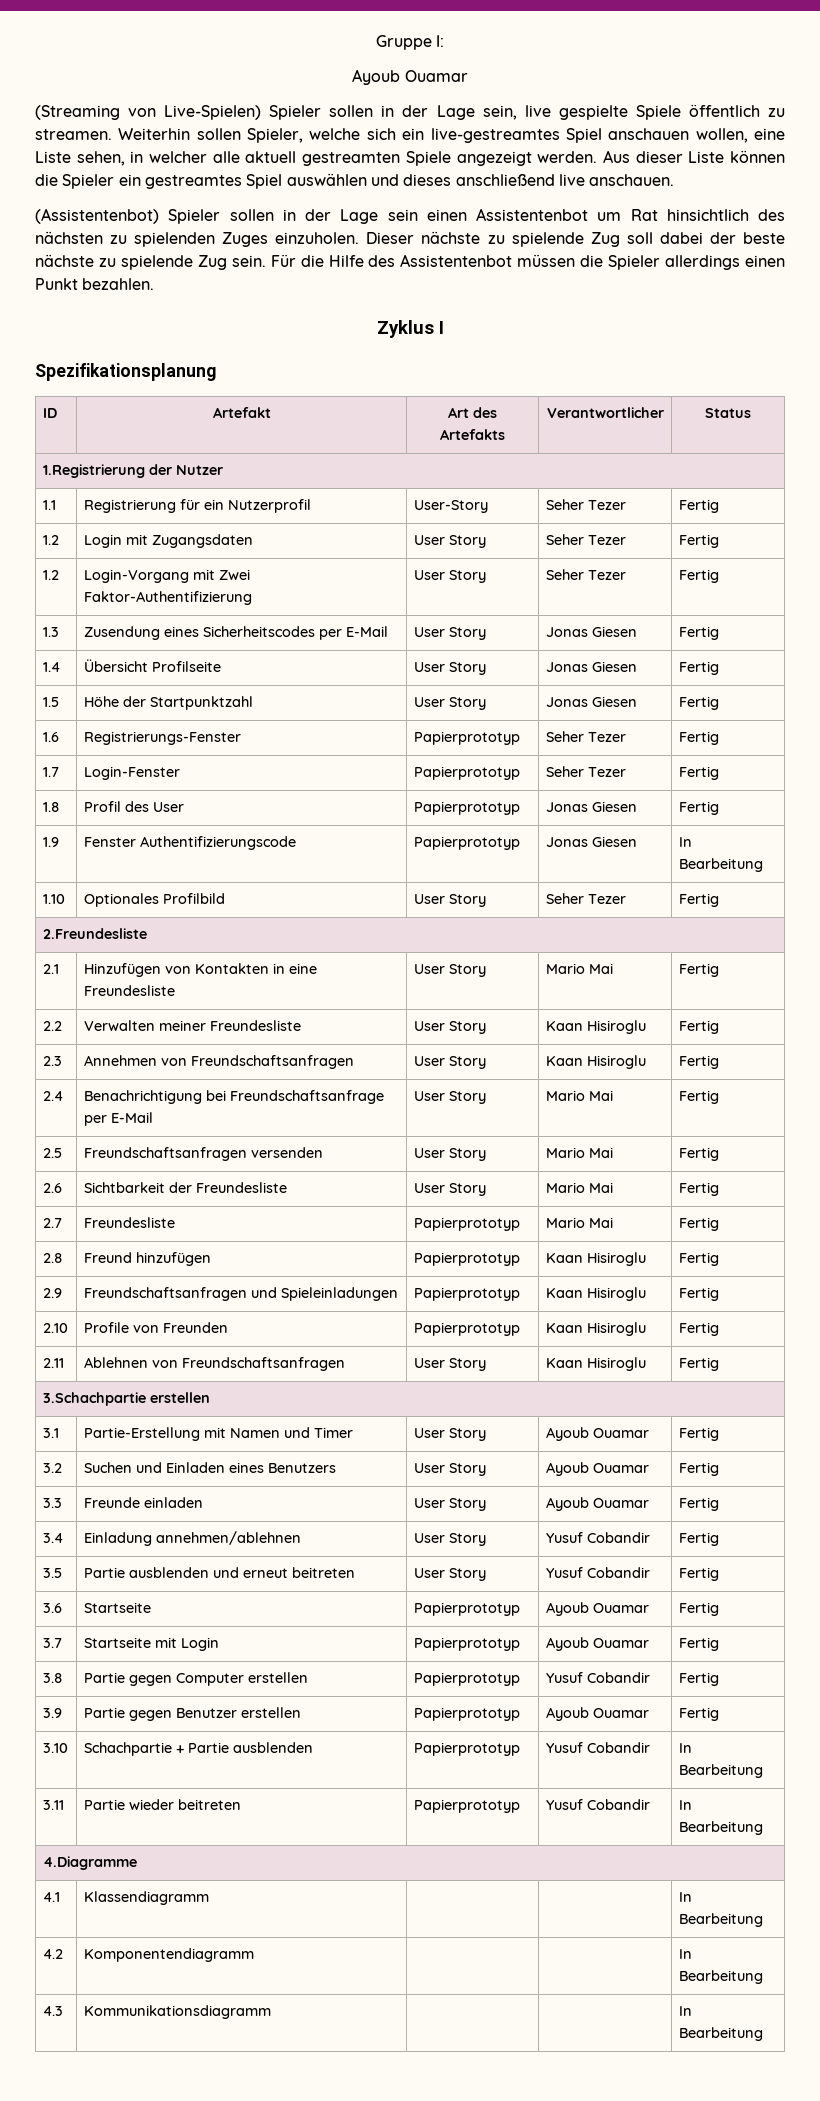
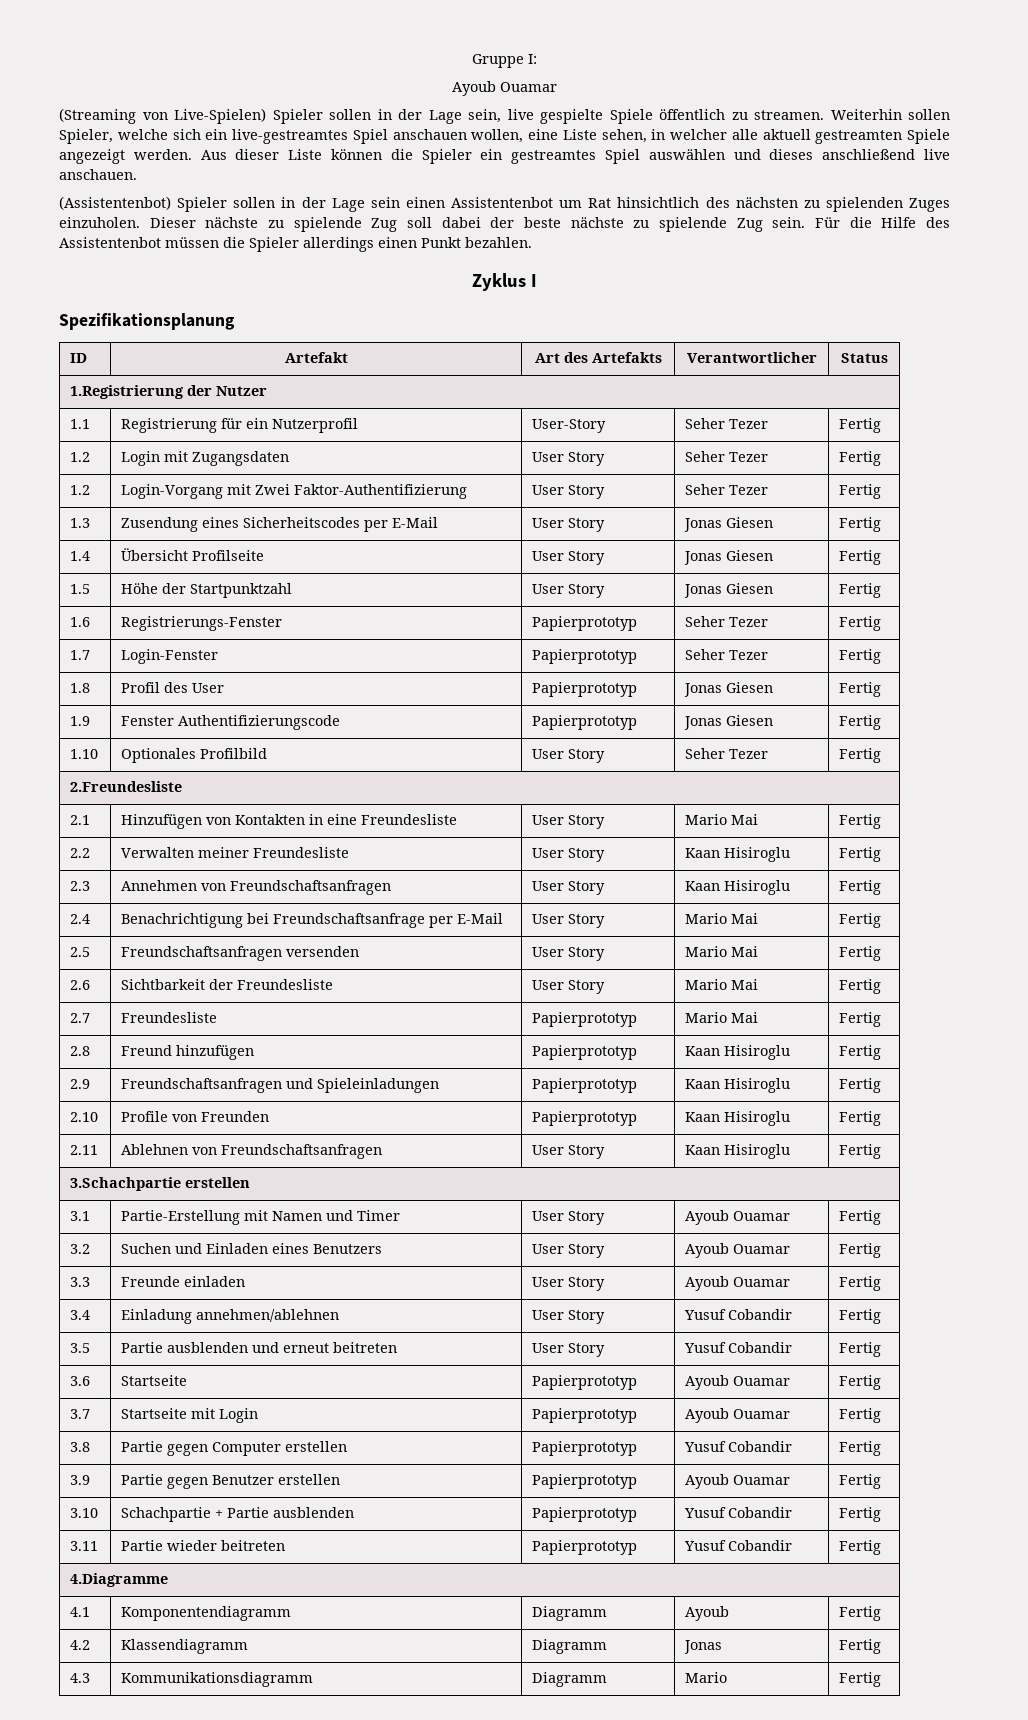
- 1.9 | Fenster Authentifizierungscode | Papierprototyp | Jonas Giesen | In Bearbeitung
+ 1.9 | Fenster Authentifizierungscode | Papierprototyp | Jonas Giesen | Fertig
- 3.10 | Schachpartie + Partie ausblenden | Papierprototyp | Yusuf Cobandir | In Bearbeitung
+ 3.10 | Schachpartie + Partie ausblenden | Papierprototyp | Yusuf Cobandir | Fertig
- 3.11 | Partie wieder beitreten | Papierprototyp | Yusuf Cobandir | In Bearbeitung
+ 3.11 | Partie wieder beitreten | Papierprototyp | Yusuf Cobandir | Fertig
- 4.1 | Klassendiagramm | | | In Bearbeitung
- 4.2 | Komponentendiagramm | | | In Bearbeitung
+ 4.1 | Komponentendiagramm | Diagramm | Ayoub | Fertig
+ 4.2 | Klassendiagramm | Diagramm | Jonas | Fertig
- 4.3 | Kommunikationsdiagramm | | | In Bearbeitung
+ 4.3 | Kommunikationsdiagramm | Diagramm | Mario | Fertig

